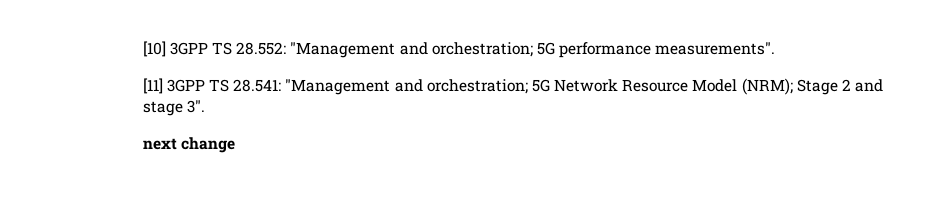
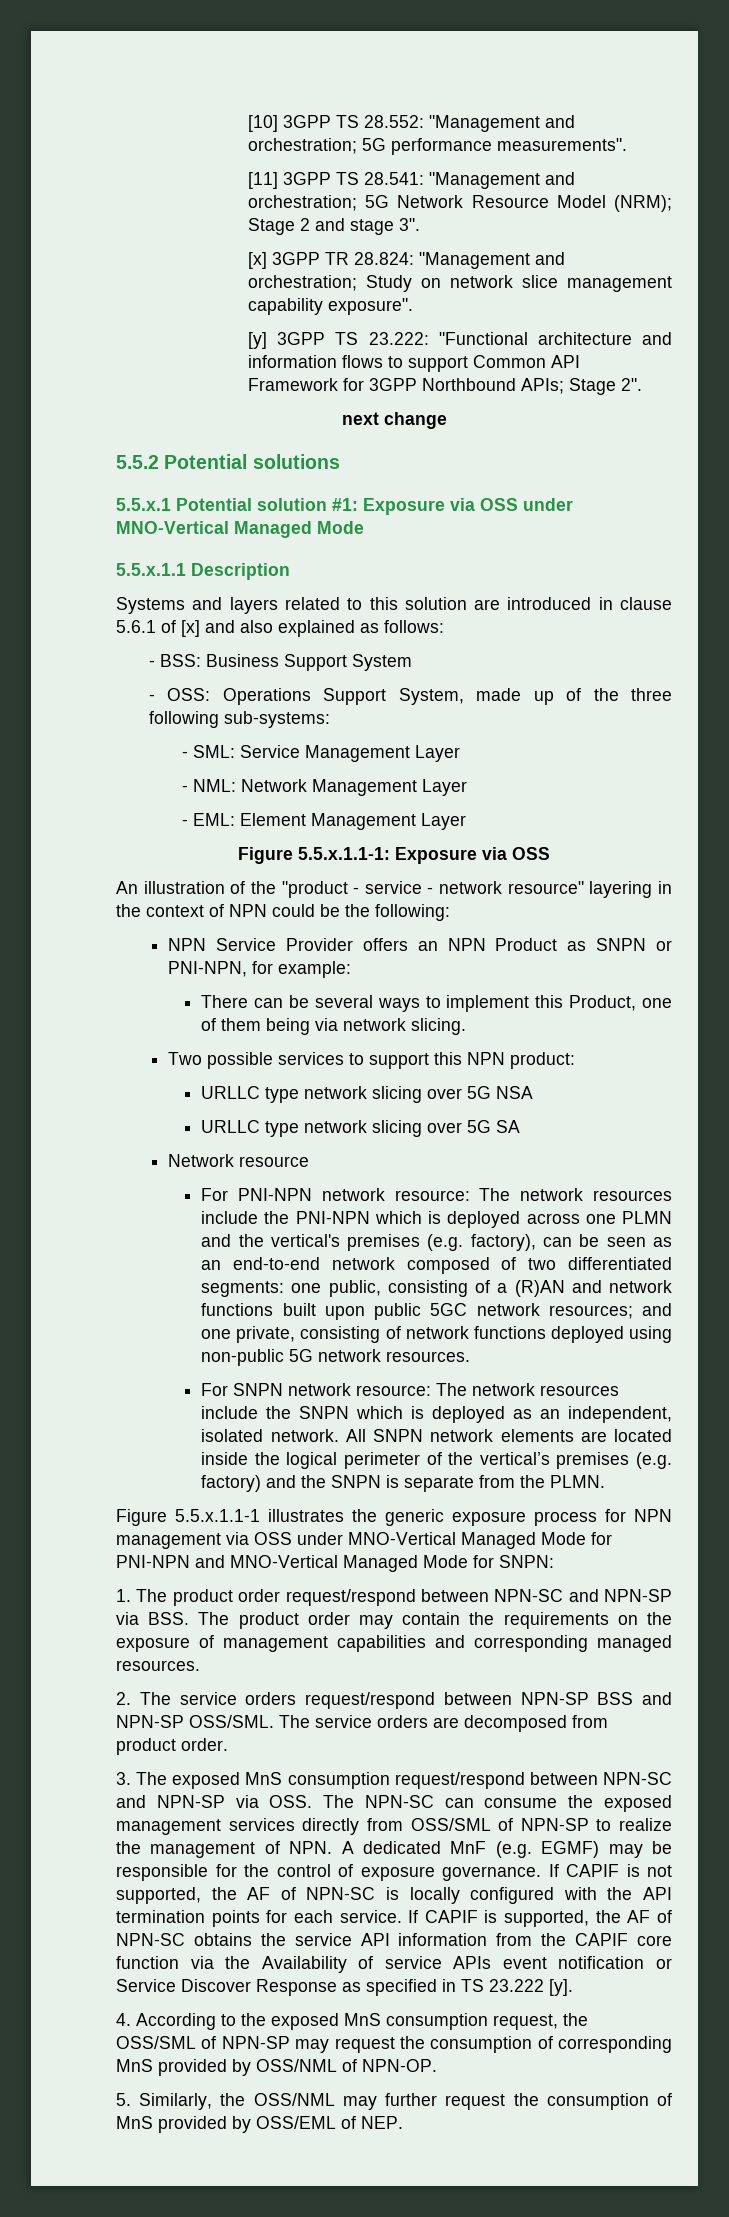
+ [x] 3GPP TR 28.824: "Management and orchestration; Study on network slice management capability exposure".
+ [y] 3GPP TS 23.222: "Functional architecture and information flows to support Common API Framework for 3GPP Northbound APIs; Stage 2".
  next change
+ 5.5.2 Potential solutions
+ 5.5.x.1 Potential solution #1: Exposure via OSS under MNO-Vertical Managed Mode
+ 5.5.x.1.1 Description
+ Systems and layers related to this solution are introduced in clause 5.6.1 of [x] and also explained as follows:
+ - BSS: Business Support System
+ - OSS: Operations Support System, made up of the three following sub-systems:
+ - SML: Service Management Layer
+ - NML: Network Management Layer
+ - EML: Element Management Layer
+ Figure 5.5.x.1.1-1: Exposure via OSS
+ An illustration of the "product - service - network resource" layering in the context of NPN could be the following:
+ NPN Service Provider offers an NPN Product as SNPN or PNI-NPN, for example:
+ There can be several ways to implement this Product, one of them being via network slicing.
+ Two possible services to support this NPN product:
+ URLLC type network slicing over 5G NSA
+ URLLC type network slicing over 5G SA
+ Network resource
+ For PNI-NPN network resource: The network resources include the PNI-NPN which is deployed across one PLMN and the vertical's premises (e.g. factory), can be seen as an end-to-end network composed of two differentiated segments: one public, consisting of a (R)AN and network functions built upon public 5GC network resources; and one private, consisting of network functions deployed using non-public 5G network resources.
+ For SNPN network resource: The network resources include the SNPN which is deployed as an independent, isolated network. All SNPN network elements are located inside the logical perimeter of the vertical’s premises (e.g. factory) and the SNPN is separate from the PLMN.
+ Figure 5.5.x.1.1-1 illustrates the generic exposure process for NPN management via OSS under MNO-Vertical Managed Mode for PNI-NPN and MNO-Vertical Managed Mode for SNPN:
+ 1. The product order request/respond between NPN-SC and NPN-SP via BSS. The product order may contain the requirements on the exposure of management capabilities and corresponding managed resources.
+ 2. The service orders request/respond between NPN-SP BSS and NPN-SP OSS/SML. The service orders are decomposed from product order.
+ 3. The exposed MnS consumption request/respond between NPN-SC and NPN-SP via OSS. The NPN-SC can consume the exposed management services directly from OSS/SML of NPN-SP to realize the management of NPN. A dedicated MnF (e.g. EGMF) may be responsible for the control of exposure governance. If CAPIF is not supported, the AF of NPN-SC is locally configured with the API termination points for each service. If CAPIF is supported, the AF of NPN-SC obtains the service API information from the CAPIF core function via the Availability of service APIs event notification or Service Discover Response as specified in TS 23.222 [y].
+ 4. According to the exposed MnS consumption request, the OSS/SML of NPN-SP may request the consumption of corresponding MnS provided by OSS/NML of NPN-OP.
+ 5. Similarly, the OSS/NML may further request the consumption of MnS provided by OSS/EML of NEP.

